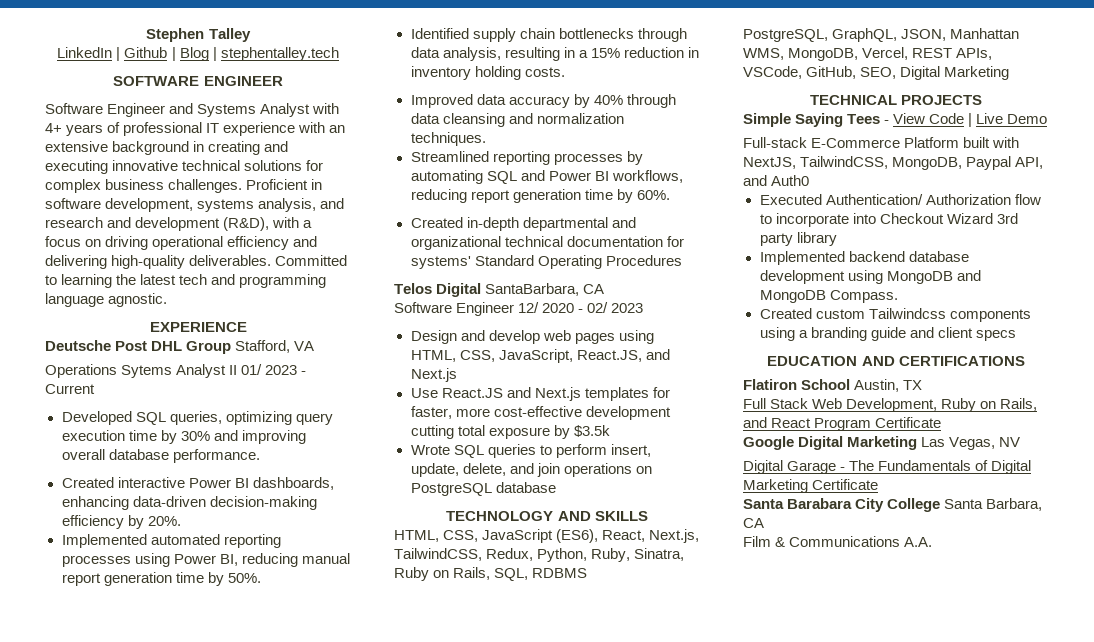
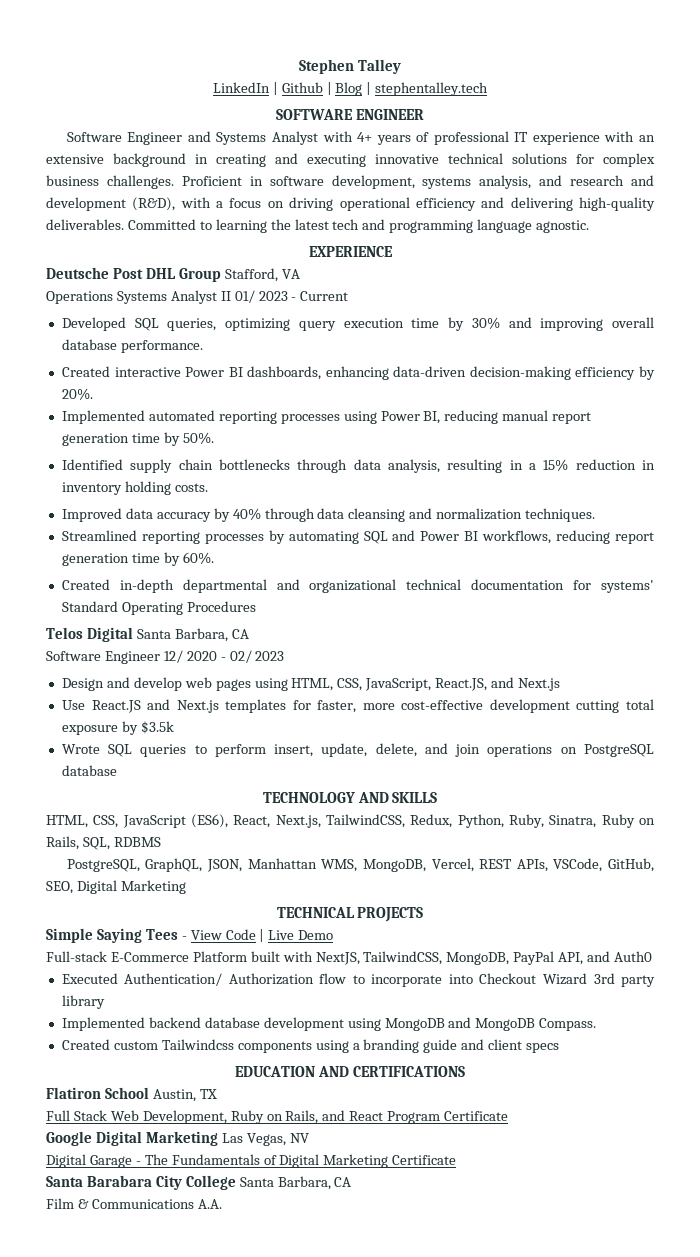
- Operations Sytems Analyst II 01/ 2023 - Current
+ Operations Systems Analyst II 01/ 2023 - Current
- Telos Digital SantaBarbara, CA
+ Telos Digital Santa Barbara, CA
- Full-stack E-Commerce Platform built with NextJS, TailwindCSS, MongoDB, Paypal API, and Auth0
+ Full-stack E-Commerce Platform built with NextJS, TailwindCSS, MongoDB, PayPal API, and Auth0

